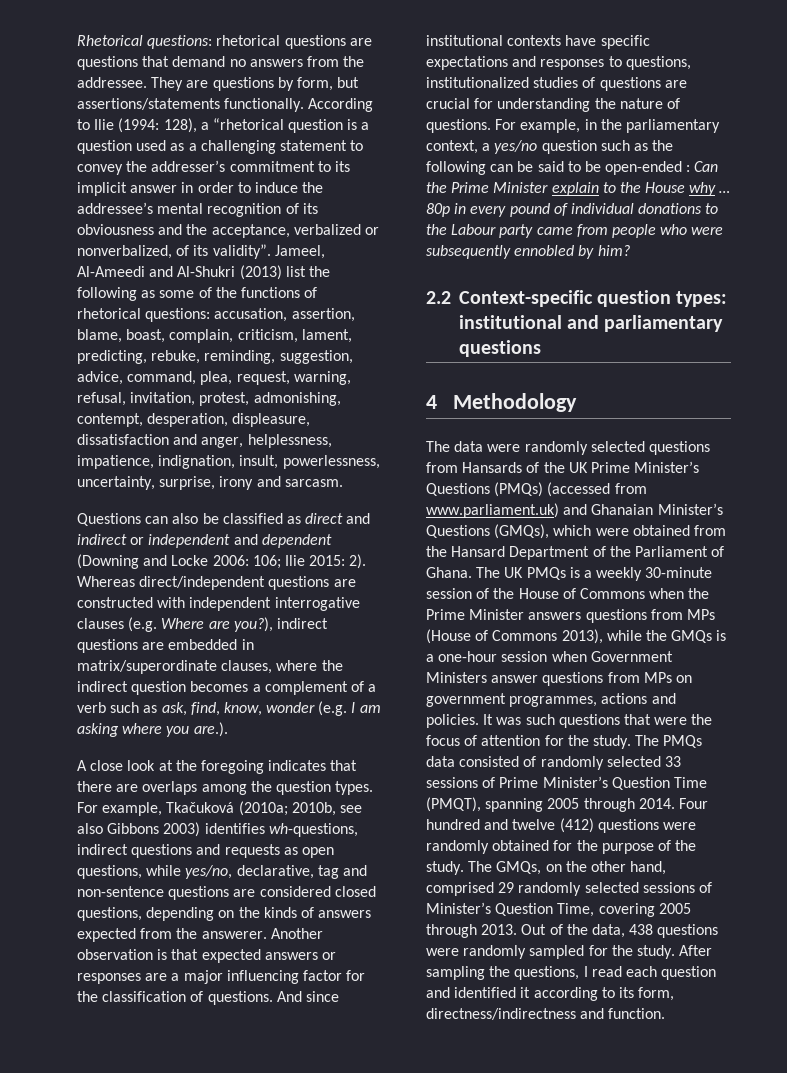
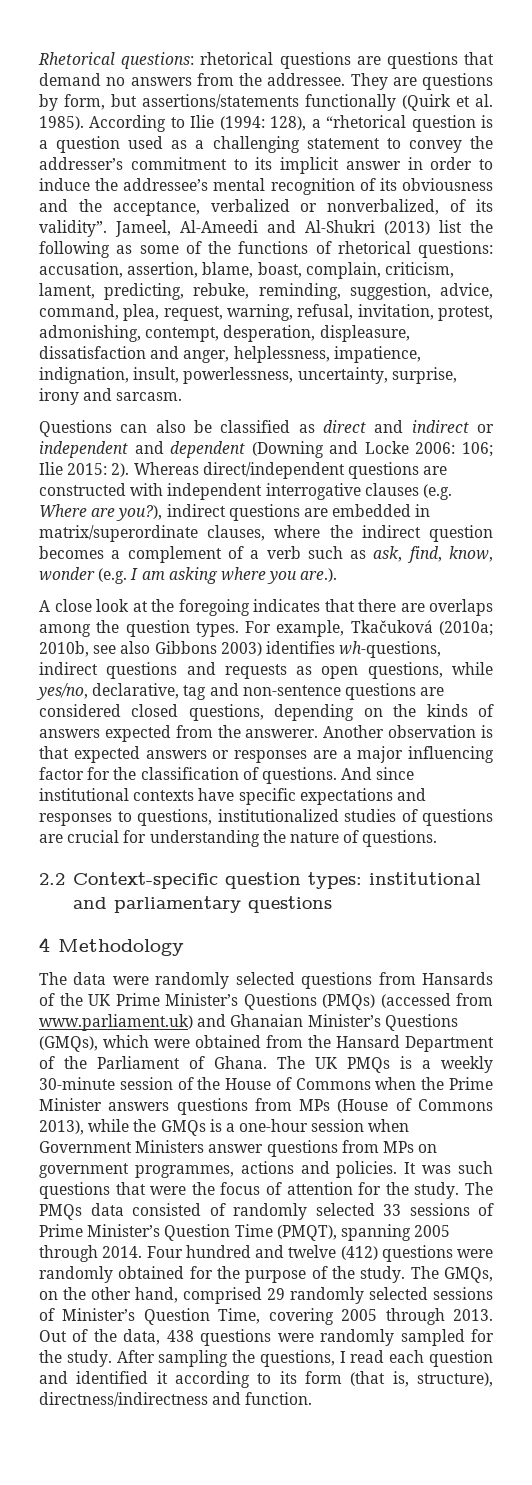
- They are questions by form, but assertions/statements functionally.
+ They are questions by form, but assertions/statements functionally (Quirk et al. 1985).
- For example, in the parliamentary context, a yes/no question such as the following can be said to be open-ended : Can the Prime Minister explain to the House why … 80p in every pound of individual donations to the Labour party came from people who were subsequently ennobled by him?
- After sampling the questions, I read each question and identified it according to its form, directness/indirectness and function.
+ After sampling the questions, I read each question and identified it according to its form (that is, structure), directness/indirectness and function.

